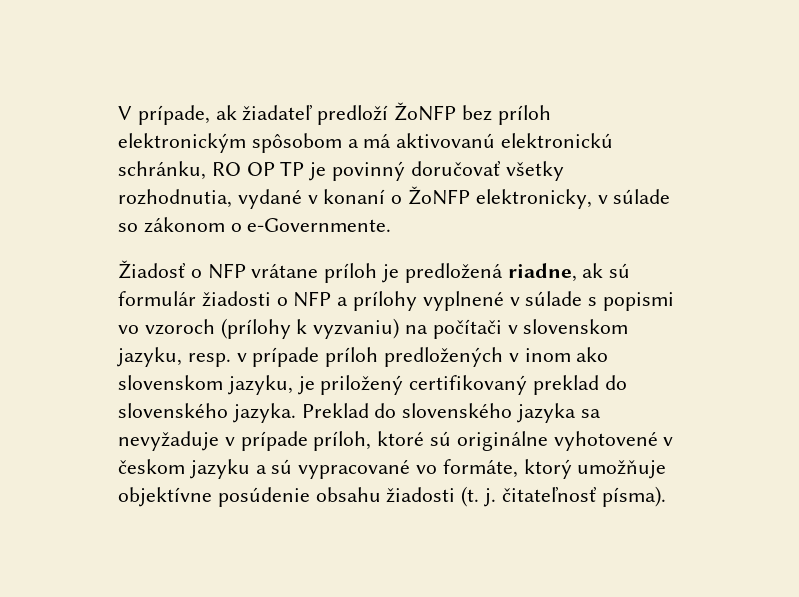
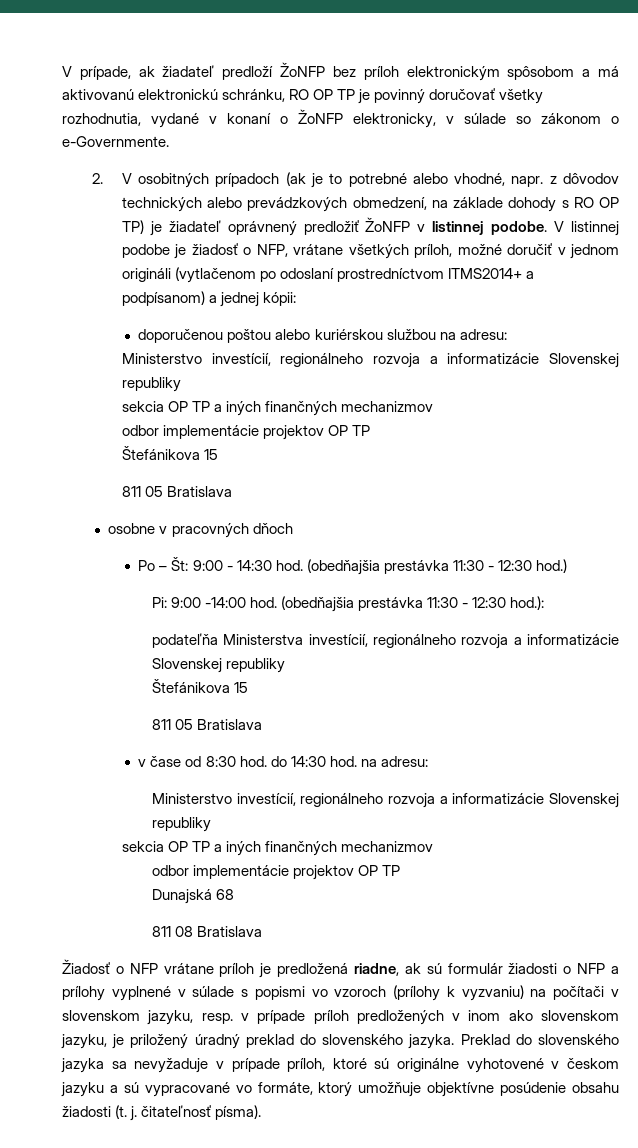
+ 2. V osobitných prípadoch (ak je to potrebné alebo vhodné, napr. z dôvodov technických alebo prevádzkových obmedzení, na základe dohody s RO OP TP) je žiadateľ oprávnený predložiť ŽoNFP v listinnej podobe. V listinnej podobe je žiadosť o NFP, vrátane všetkých príloh, možné doručiť v jednom origináli (vytlačenom po odoslaní prostredníctvom ITMS2014+ a podpísanom) a jednej kópii:
+ doporučenou poštou alebo kuriérskou službou na adresu:
+ Ministerstvo investícií, regionálneho rozvoja a informatizácie Slovenskej republiky
+ sekcia OP TP a iných finančných mechanizmov
+ odbor implementácie projektov OP TP
+ Štefánikova 15
+ 811 05 Bratislava
+ osobne v pracovných dňoch
+ Po – Št: 9:00 - 14:30 hod. (obedňajšia prestávka 11:30 - 12:30 hod.)
+ Pi: 9:00 -14:00 hod. (obedňajšia prestávka 11:30 - 12:30 hod.):
+ podateľňa Ministerstva investícií, regionálneho rozvoja a informatizácie Slovenskej republiky
+ Štefánikova 15
+ 811 05 Bratislava
+ v čase od 8:30 hod. do 14:30 hod. na adresu:
+ Ministerstvo investícií, regionálneho rozvoja a informatizácie Slovenskej republiky
+ sekcia OP TP a iných finančných mechanizmov
+ odbor implementácie projektov OP TP
+ Dunajská 68
+ 811 08 Bratislava
- Žiadosť o NFP vrátane príloh je predložená riadne, ak sú formulár žiadosti o NFP a prílohy vyplnené v súlade s popismi vo vzoroch (prílohy k vyzvaniu) na počítači v slovenskom jazyku, resp. v prípade príloh predložených v inom ako slovenskom jazyku, je priložený certifikovaný preklad do slovenského jazyka.
+ Žiadosť o NFP vrátane príloh je predložená riadne, ak sú formulár žiadosti o NFP a prílohy vyplnené v súlade s popismi vo vzoroch (prílohy k vyzvaniu) na počítači v slovenskom jazyku, resp. v prípade príloh predložených v inom ako slovenskom jazyku, je priložený úradný preklad do slovenského jazyka.

